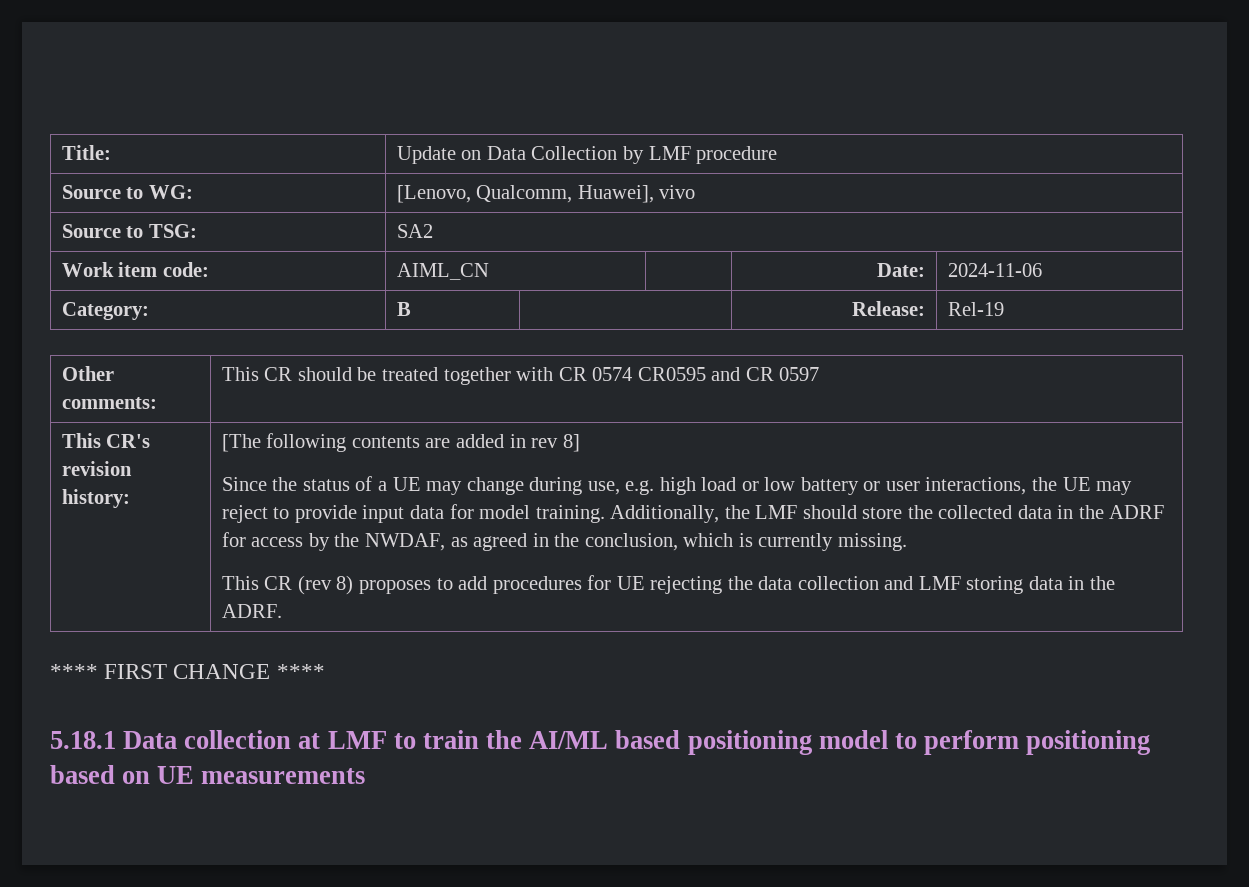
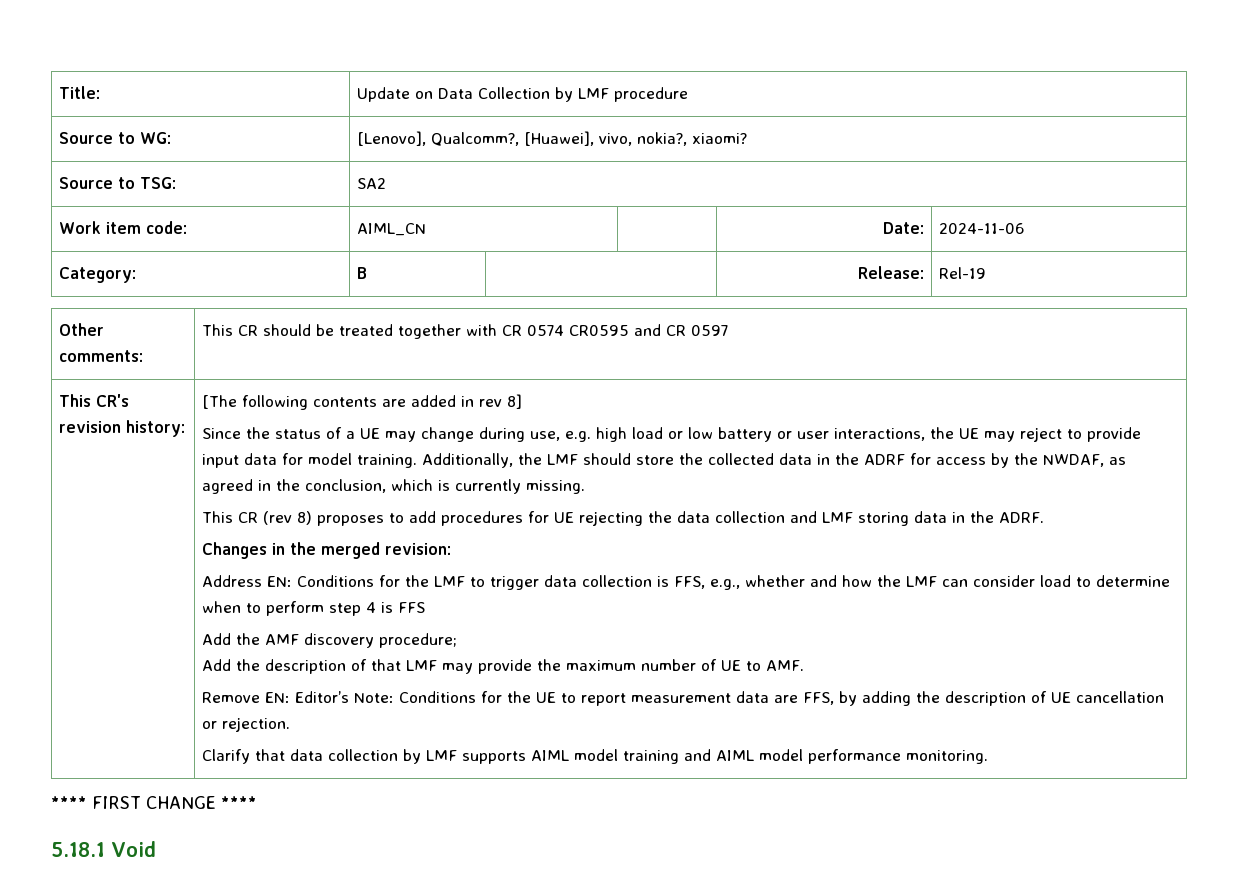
- Source to WG: | [Lenovo, Qualcomm, Huawei], vivo
+ Source to WG: | [Lenovo], Qualcomm?, [Huawei], vivo, nokia?, xiaomi?
+ Changes in the merged revision:
+ Address EN: Conditions for the LMF to trigger data collection is FFS, e.g., whether and how the LMF can consider load to determine when to perform step 4 is FFS
+ Add the AMF discovery procedure;
+ Add the description of that LMF may provide the maximum number of UE to AMF.
+ Remove EN: Editor’s Note: Conditions for the UE to report measurement data are FFS, by adding the description of UE cancellation or rejection.
+ Clarify that data collection by LMF supports AIML model training and AIML model performance monitoring.
- 5.18.1 Data collection at LMF to train the AI/ML based positioning model to perform positioning based on UE measurements
+ 5.18.1 Void

